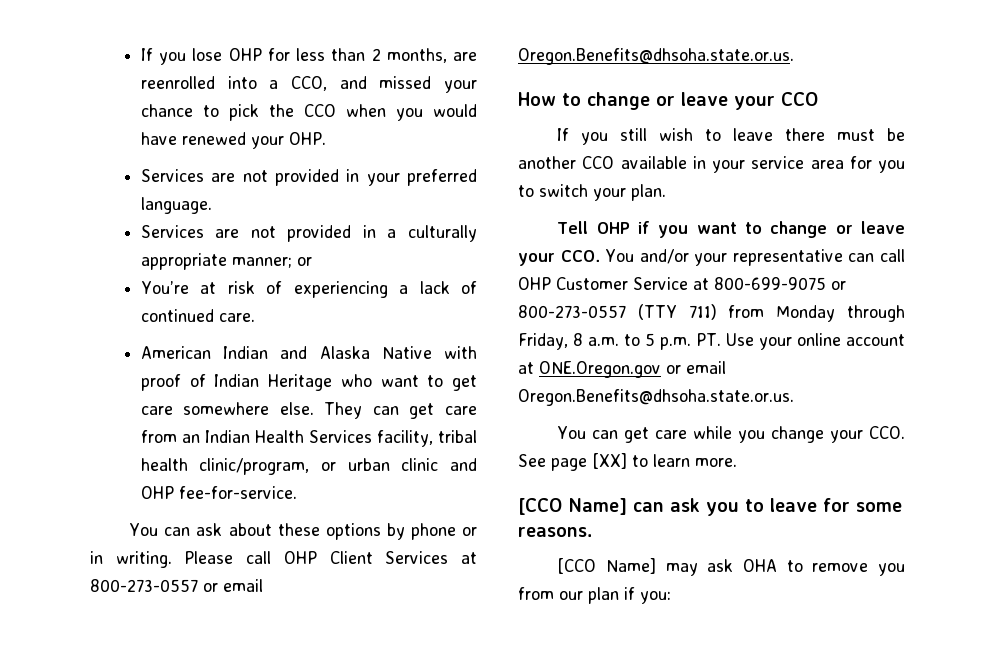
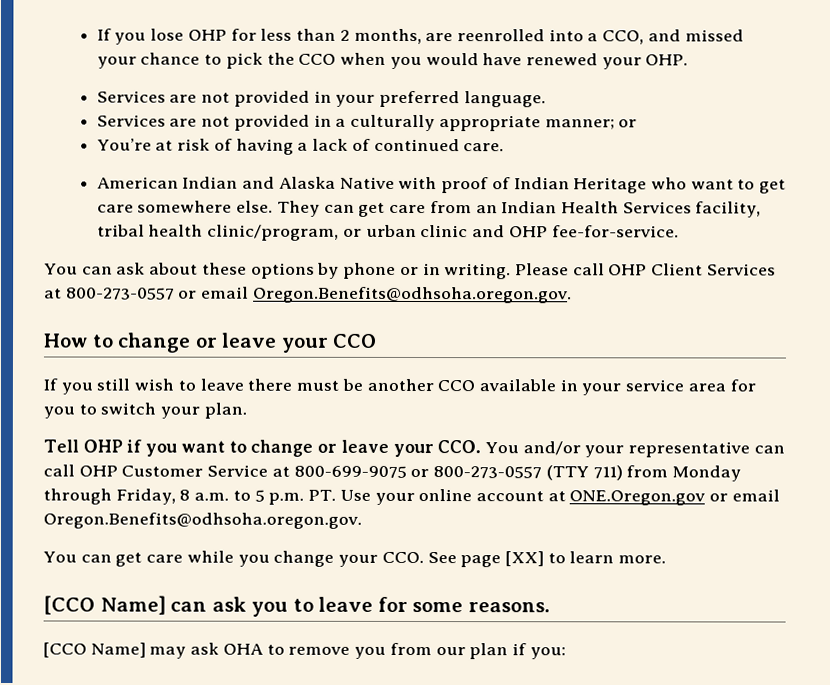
- You’re at risk of experiencing a lack of continued care.
+ You’re at risk of having a lack of continued care.
- Please call OHP Client Services at 800-273-0557 or email Oregon.Benefits@dhsoha.state.or.us.
+ Please call OHP Client Services at 800-273-0557 or email Oregon.Benefits@odhsoha.oregon.gov.
- Tell OHP if you want to change or leave your CCO. You and/or your representative can call OHP Customer Service at 800-699-9075 or 800-273-0557 (TTY 711) from Monday through Friday, 8 a.m. to 5 p.m. PT. Use your online account at ONE.Oregon.gov or email Oregon.Benefits@dhsoha.state.or.us.
+ Tell OHP if you want to change or leave your CCO. You and/or your representative can call OHP Customer Service at 800-699-9075 or 800-273-0557 (TTY 711) from Monday through Friday, 8 a.m. to 5 p.m. PT. Use your online account at ONE.Oregon.gov or email Oregon.Benefits@odhsoha.oregon.gov.

